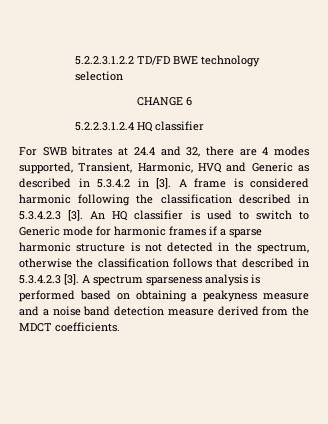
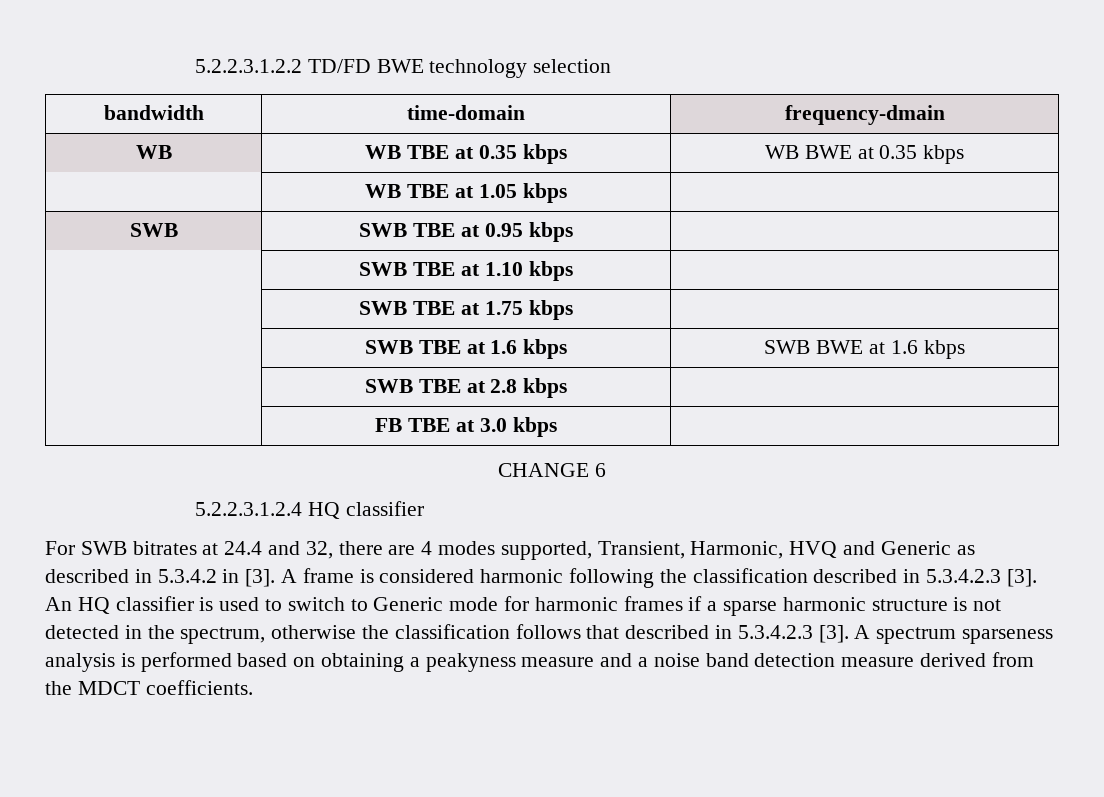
+ bandwidth | time-domain | frequency-dmain
+ WB | WB TBE at 0.35 kbps | WB BWE at 0.35 kbps
+ | WB TBE at 1.05 kbps |
+ SWB | SWB TBE at 0.95 kbps |
+ | SWB TBE at 1.10 kbps |
+ | SWB TBE at 1.75 kbps |
+ | SWB TBE at 1.6 kbps | SWB BWE at 1.6 kbps
+ | SWB TBE at 2.8 kbps |
+ | FB TBE at 3.0 kbps |

